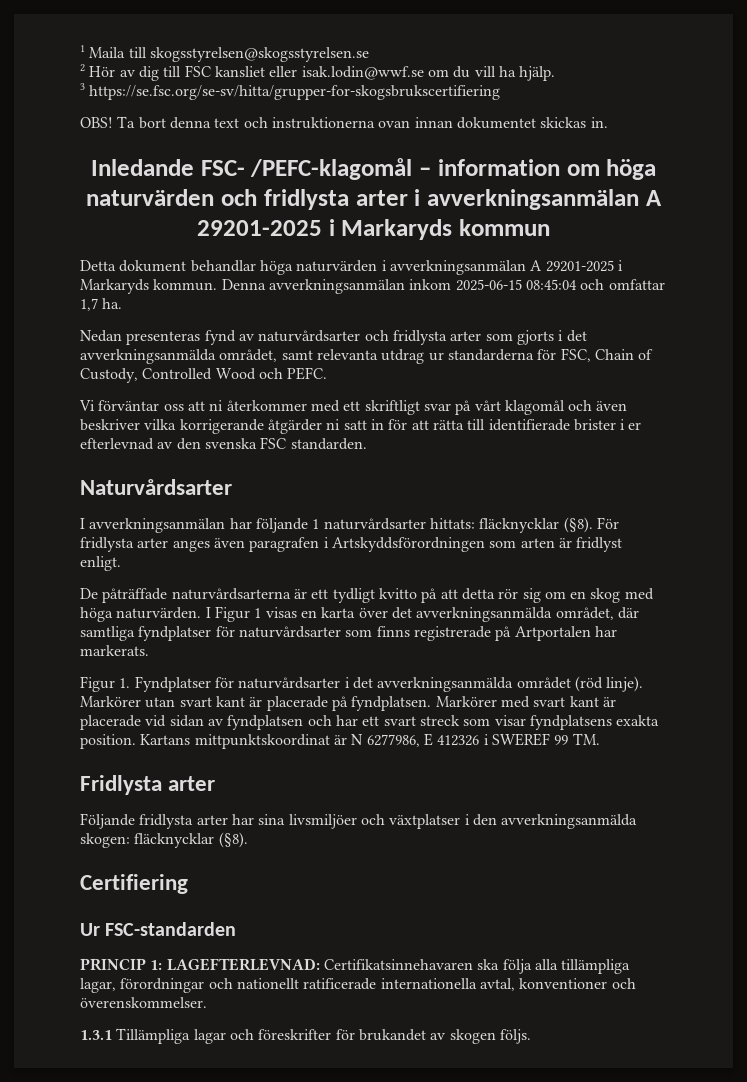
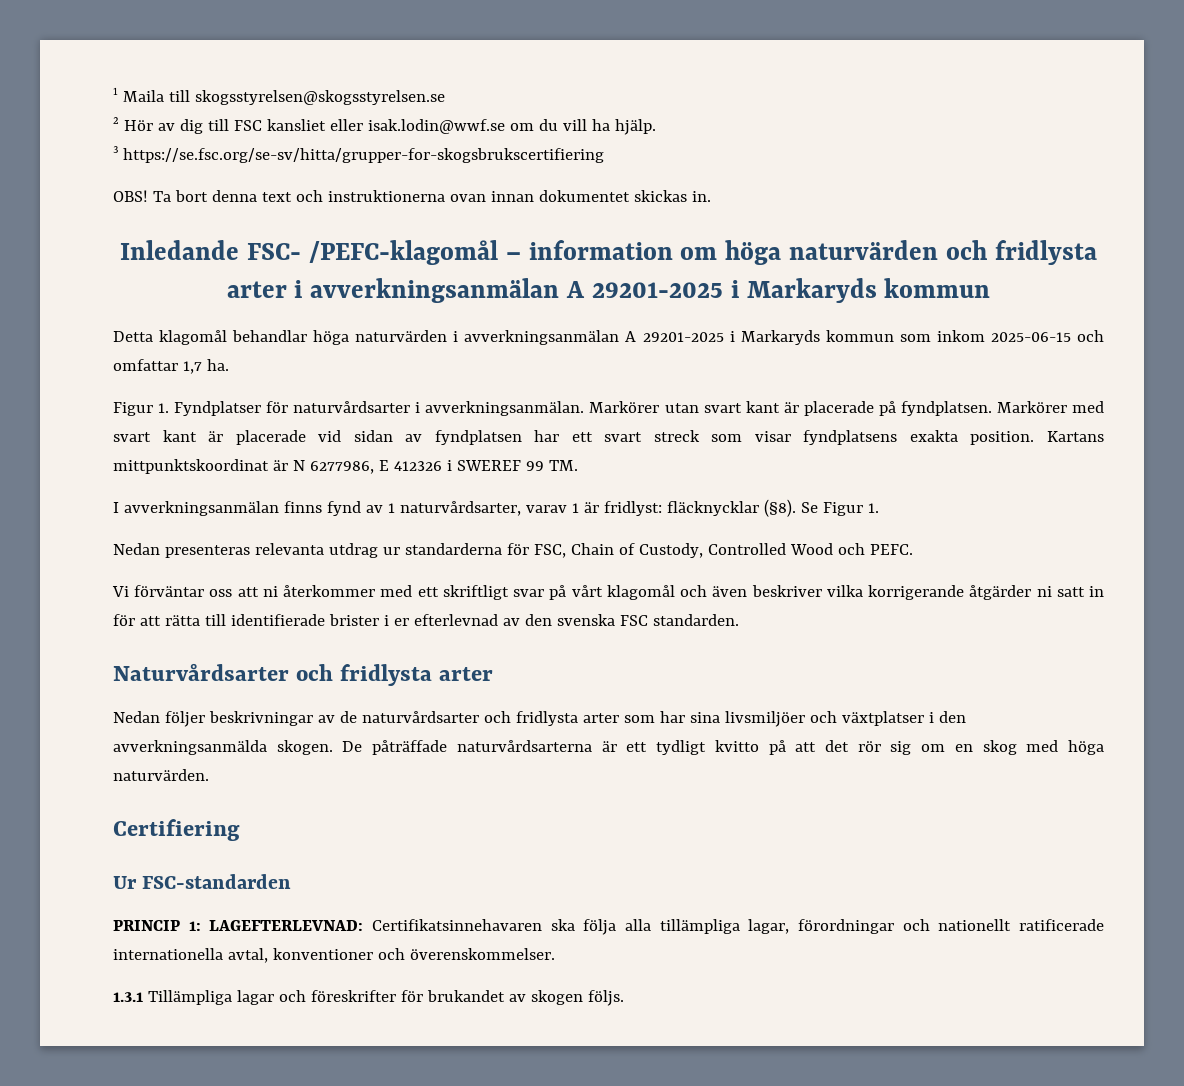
- Detta dokument behandlar höga naturvärden i avverkningsanmälan A 29201-2025 i Markaryds kommun. Denna avverkningsanmälan inkom 2025-06-15 08:45:04 och omfattar 1,7 ha.
+ Detta klagomål behandlar höga naturvärden i avverkningsanmälan A 29201-2025 i Markaryds kommun som inkom 2025-06-15 och omfattar 1,7 ha.
- Nedan presenteras fynd av naturvårdsarter och fridlysta arter som gjorts i det avverkningsanmälda området, samt relevanta utdrag ur standarderna för FSC, Chain of Custody, Controlled Wood och PEFC.
+ Figur 1. Fyndplatser för naturvårdsarter i avverkningsanmälan. Markörer utan svart kant är placerade på fyndplatsen. Markörer med svart kant är placerade vid sidan av fyndplatsen har ett svart streck som visar fyndplatsens exakta position. Kartans mittpunktskoordinat är N 6277986, E 412326 i SWEREF 99 TM.
+ I avverkningsanmälan finns fynd av 1 naturvårdsarter, varav 1 är fridlyst: fläcknycklar (§8). Se Figur 1.
+ Nedan presenteras relevanta utdrag ur standarderna för FSC, Chain of Custody, Controlled Wood och PEFC.
- Naturvårdsarter
- I avverkningsanmälan har följande 1 naturvårdsarter hittats: fläcknycklar (§8). För fridlysta arter anges även paragrafen i Artskyddsförordningen som arten är fridlyst enligt.
- De påträffade naturvårdsarterna är ett tydligt kvitto på att detta rör sig om en skog med höga naturvärden. I Figur 1 visas en karta över det avverkningsanmälda området, där samtliga fyndplatser för naturvårdsarter som finns registrerade på Artportalen har markerats.
- Figur 1. Fyndplatser för naturvårdsarter i det avverkningsanmälda området (röd linje). Markörer utan svart kant är placerade på fyndplatsen. Markörer med svart kant är placerade vid sidan av fyndplatsen och har ett svart streck som visar fyndplatsens exakta position. Kartans mittpunktskoordinat är N 6277986, E 412326 i SWEREF 99 TM.
- Fridlysta arter
- Följande fridlysta arter har sina livsmiljöer och växtplatser i den avverkningsanmälda skogen: fläcknycklar (§8).
+ Naturvårdsarter och fridlysta arter
+ Nedan följer beskrivningar av de naturvårdsarter och fridlysta arter som har sina livsmiljöer och växtplatser i den avverkningsanmälda skogen. De påträffade naturvårdsarterna är ett tydligt kvitto på att det rör sig om en skog med höga naturvärden.

